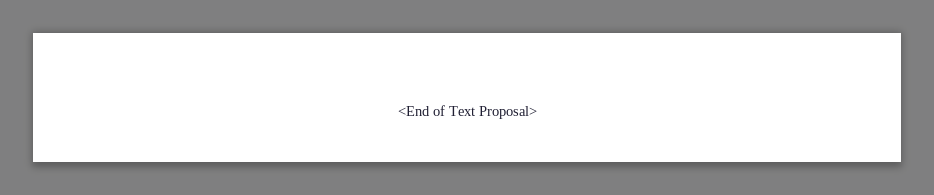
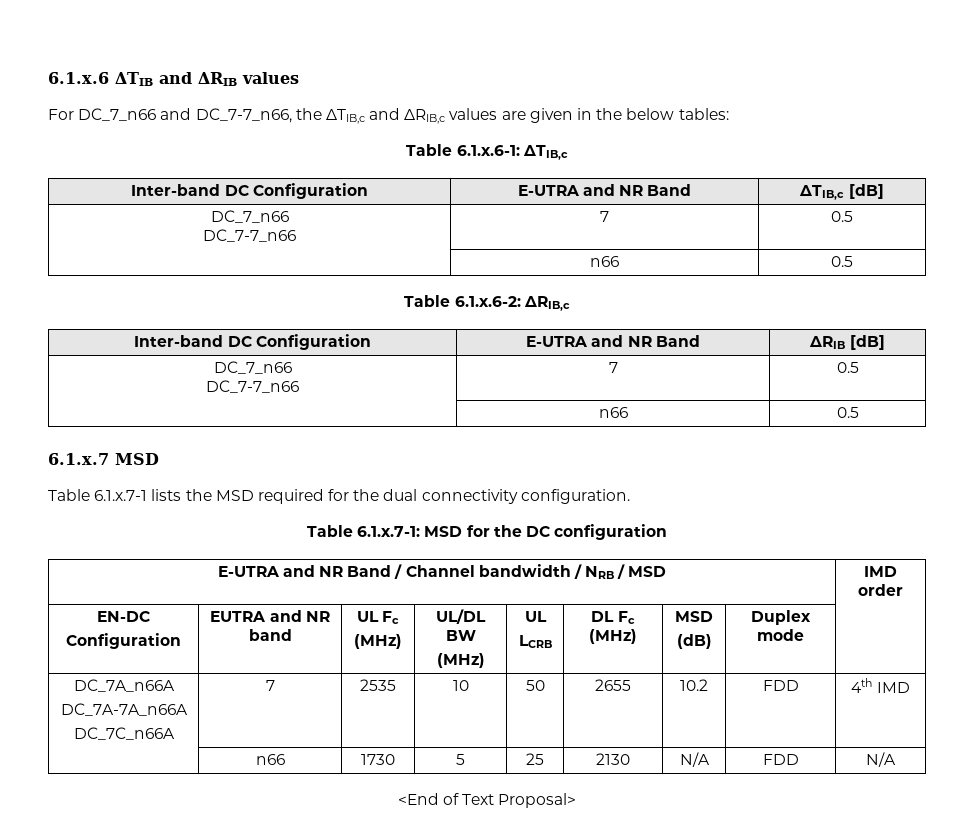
+ 6.1.x.6 ∆TIB and ∆RIB values
+ For DC_7_n66 and DC_7-7_n66, the ΔTIB,c and ΔRIB,c values are given in the below tables:
+ Table 6.1.x.6-1: ΔTIB,c
+ Inter-band DC Configuration | E-UTRA and NR Band | ΔTIB,c [dB]
+ DC_7_n66
+ DC_7-7_n66 | 7 | 0.5
+ | n66 | 0.5
+ Table 6.1.x.6-2: ΔRIB,c
+ Inter-band DC Configuration | E-UTRA and NR Band | ΔRIB [dB]
+ DC_7_n66
+ DC_7-7_n66 | 7 | 0.5
+ | n66 | 0.5
+ 6.1.x.7 MSD
+ Table 6.1.x.7-1 lists the MSD required for the dual connectivity configuration.
+ Table 6.1.x.7-1: MSD for the DC configuration
+ E-UTRA and NR Band / Channel bandwidth / NRB / MSD | IMD order
+ EN-DC
+ Configuration | EUTRA and NR band | UL Fc
+ (MHz) | UL/DL BW
+ (MHz) | UL
+ LCRB | DL Fc (MHz) | MSD
+ (dB) | Duplex mode |
+ DC_7A_n66A
+ DC_7A-7A_n66A
+ DC_7C_n66A | 7 | 2535 | 10 | 50 | 2655 | 10.2 | FDD | 4th IMD
+ | n66 | 1730 | 5 | 25 | 2130 | N/A | FDD | N/A

